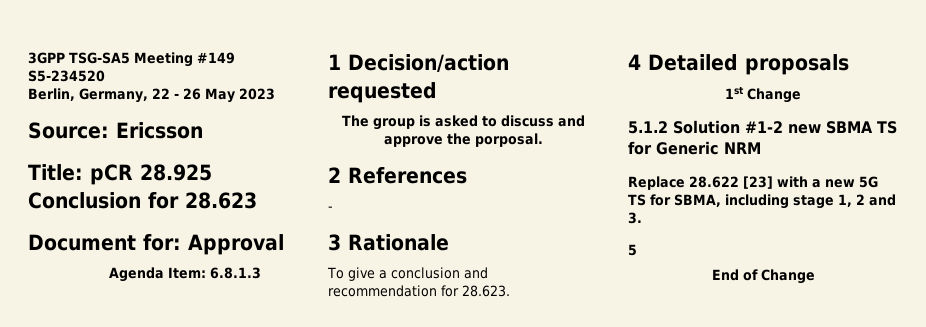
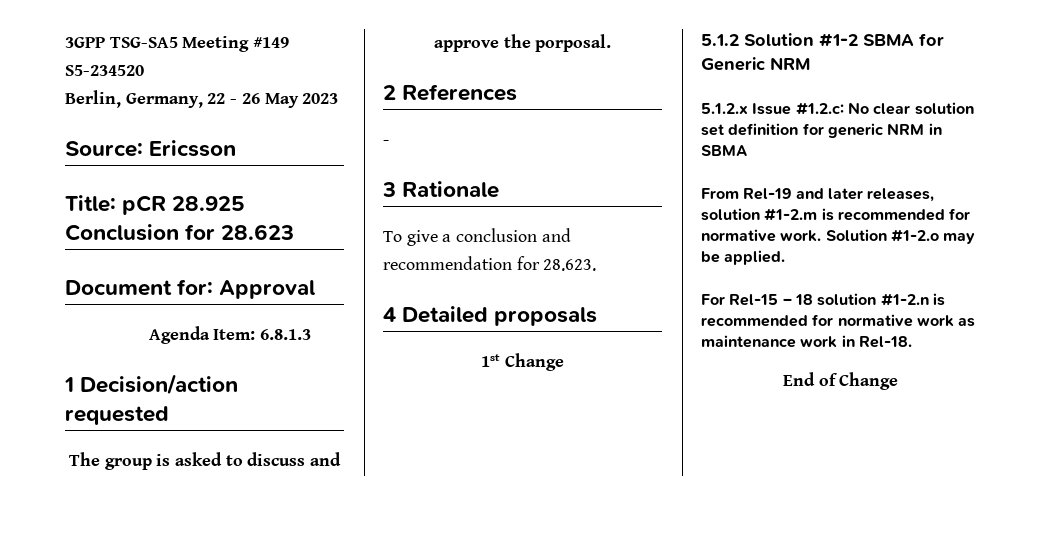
- 5.1.2 Solution #1-2 new SBMA TS for Generic NRM
+ 5.1.2 Solution #1-2 SBMA for Generic NRM
- Replace 28.622 [23] with a new 5G TS for SBMA, including stage 1, 2 and 3.
- 5
+ 5.1.2.x Issue #1.2.c: No clear solution set definition for generic NRM in SBMA
+ From Rel-19 and later releases, solution #1-2.m is recommended for normative work. Solution #1-2.o may be applied.
+ For Rel-15 – 18 solution #1-2.n is recommended for normative work as maintenance work in Rel-18.

